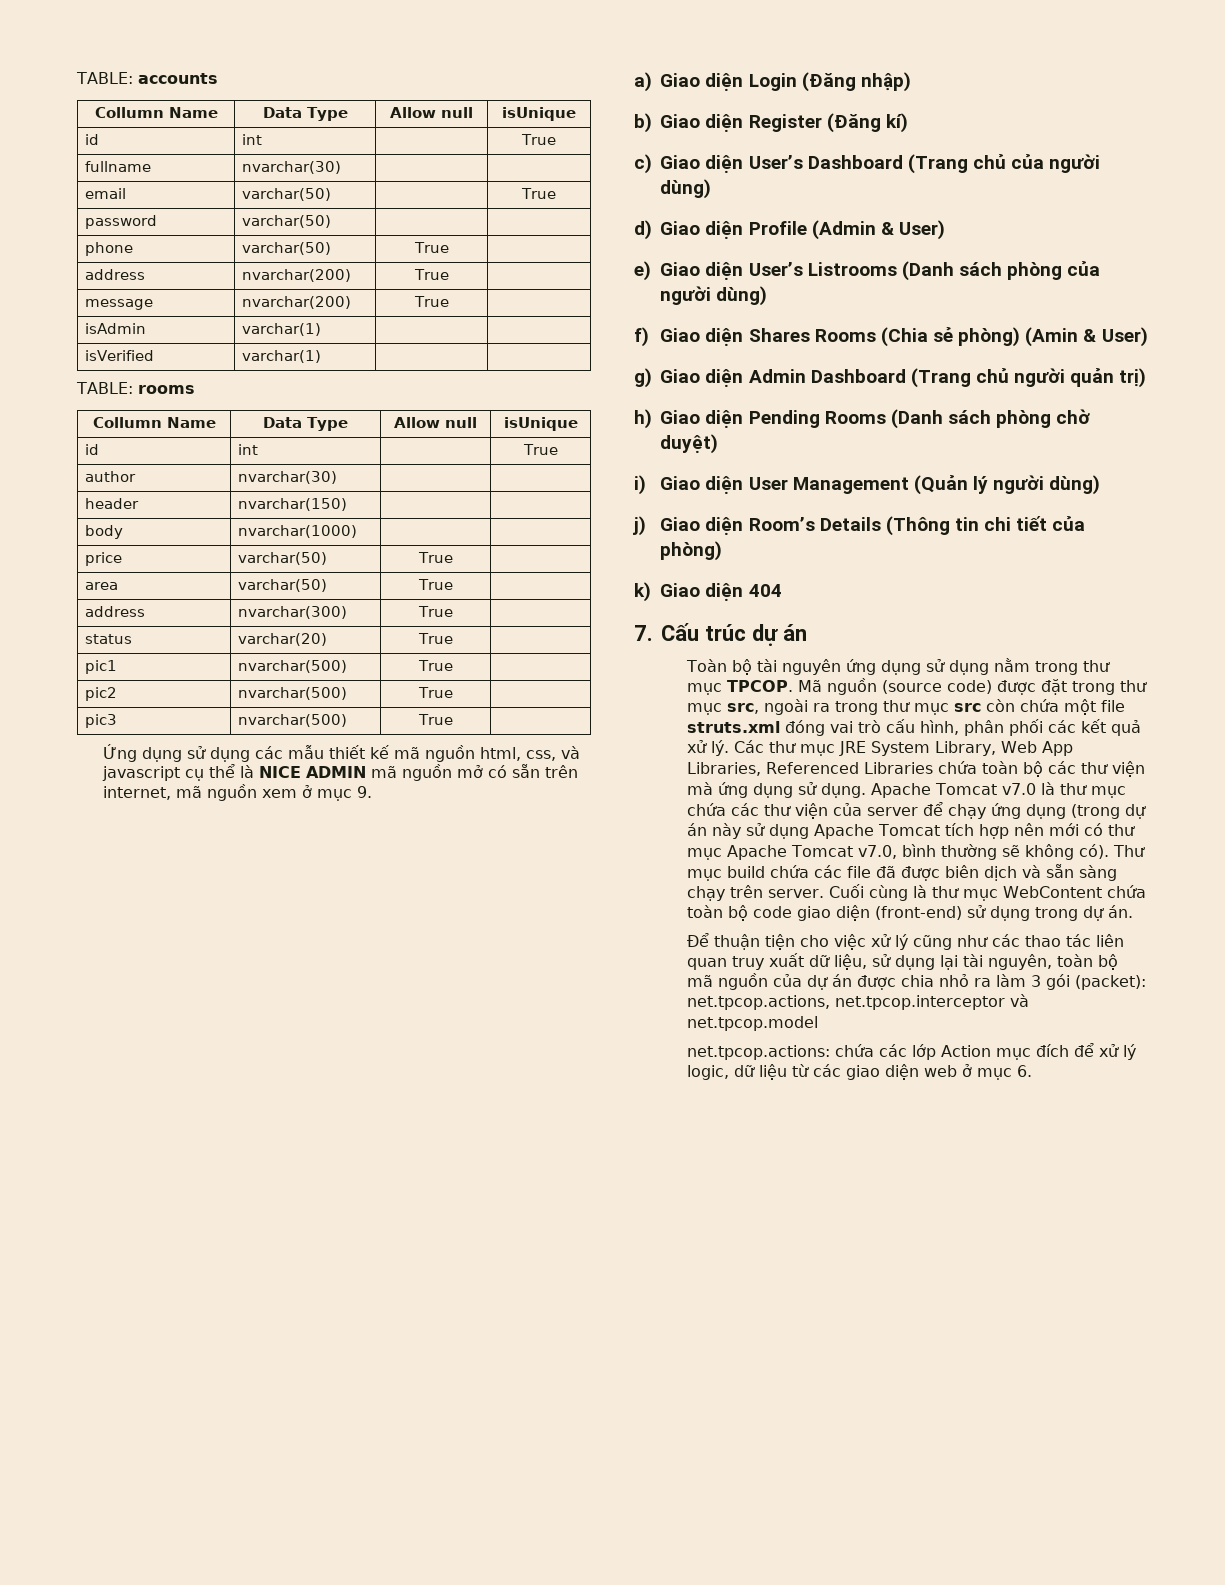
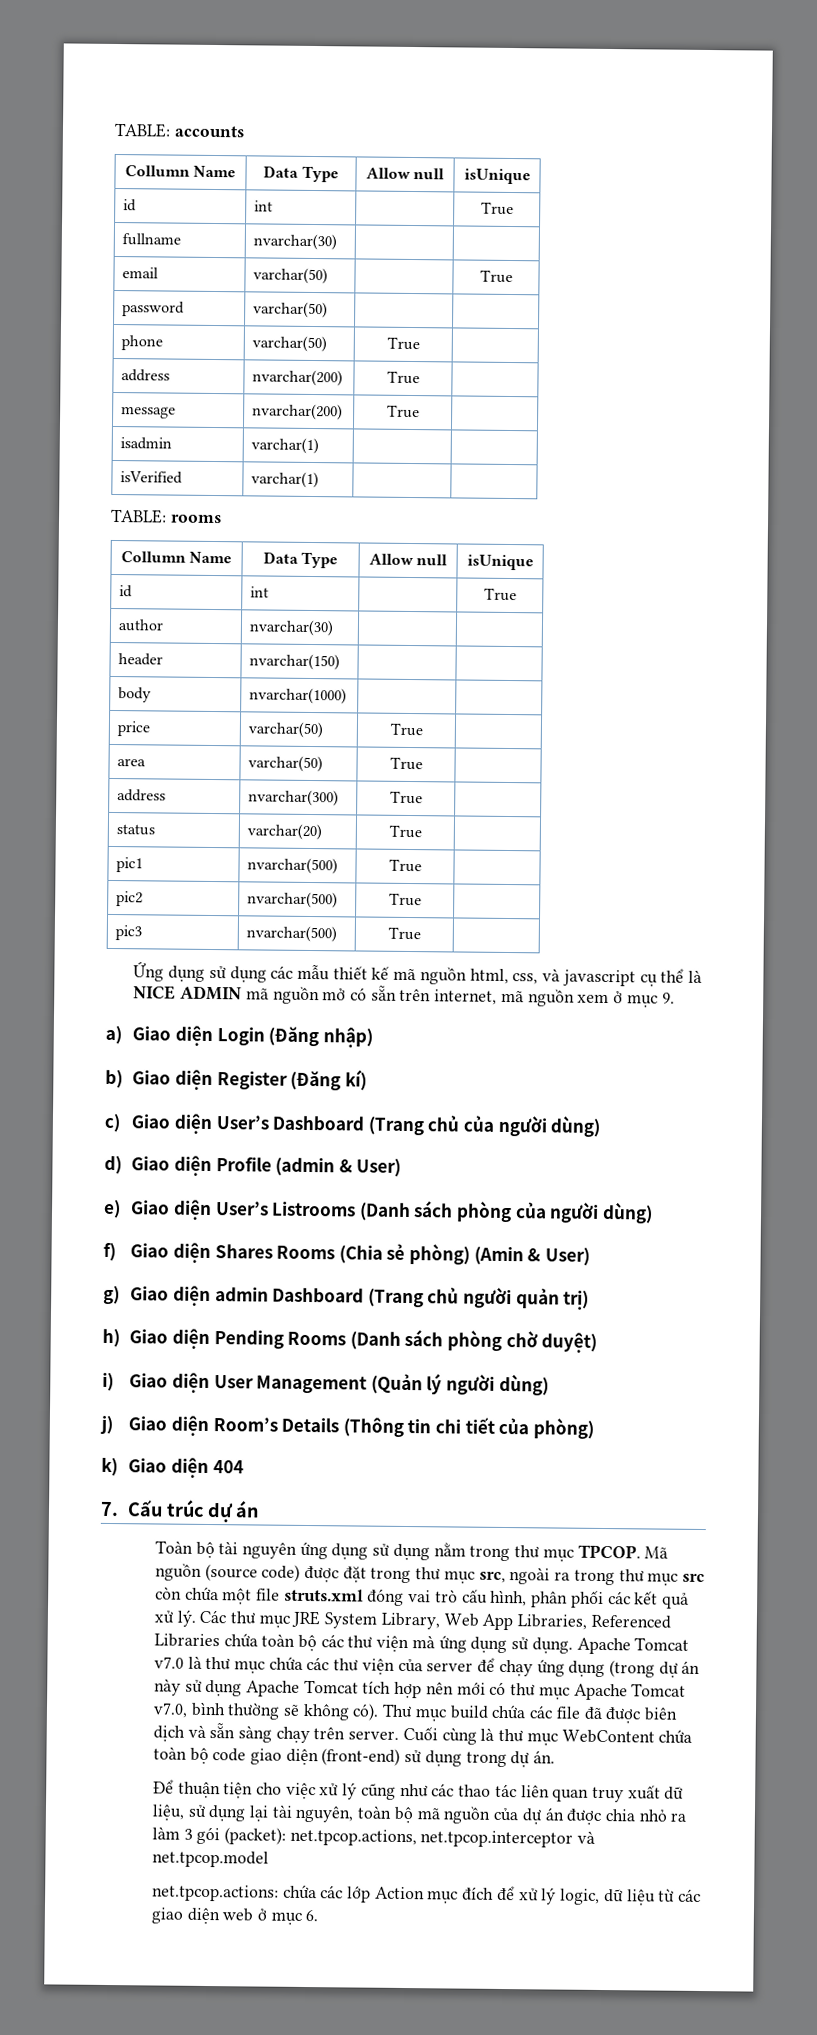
- isAdmin | varchar(1) | |
+ isadmin | varchar(1) | |
- d) Giao diện Profile (Admin & User)
+ d) Giao diện Profile (admin & User)
- g) Giao diện Admin Dashboard (Trang chủ người quản trị)
+ g) Giao diện admin Dashboard (Trang chủ người quản trị)

